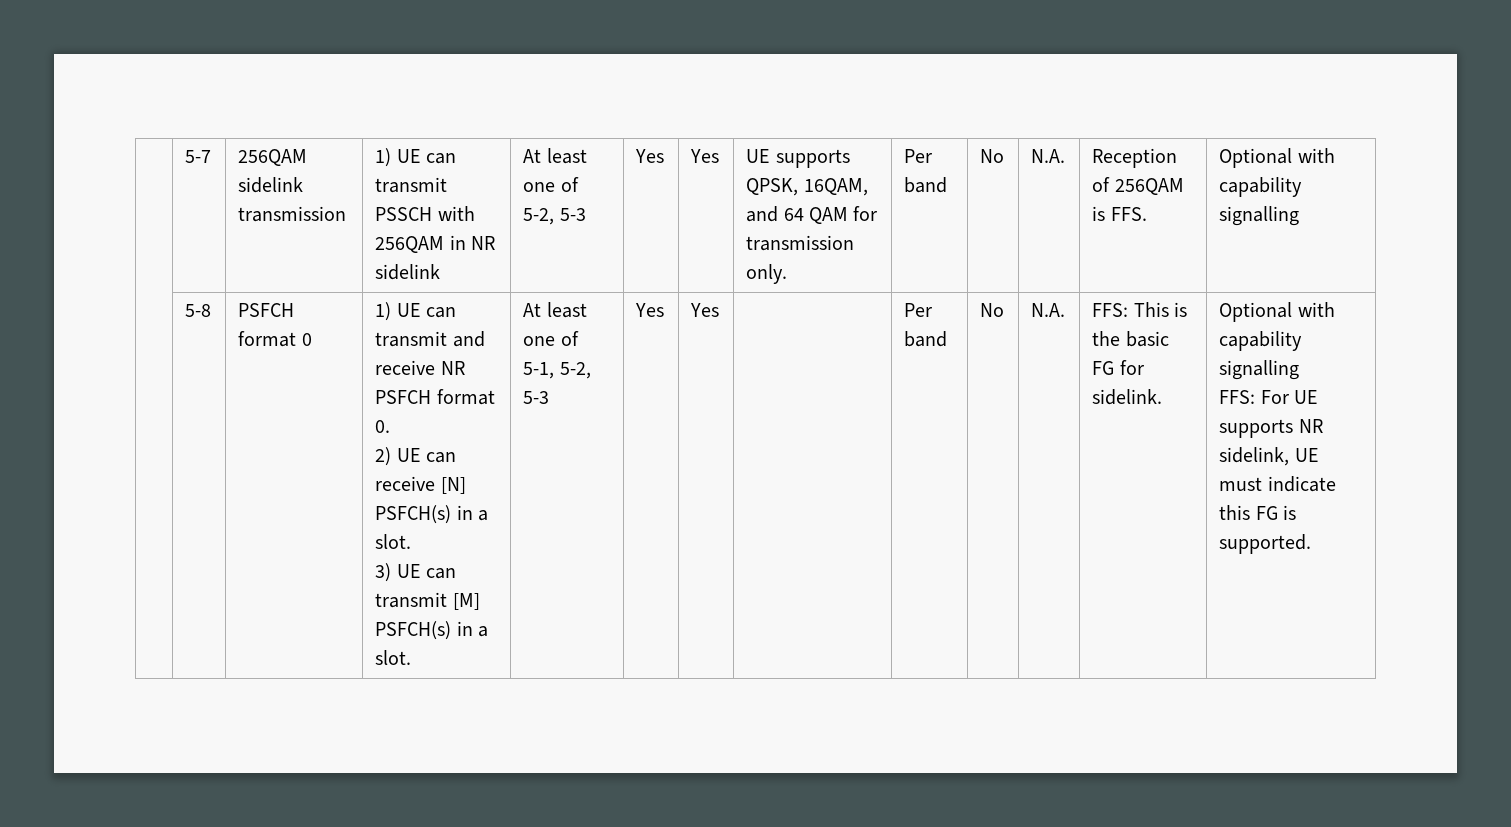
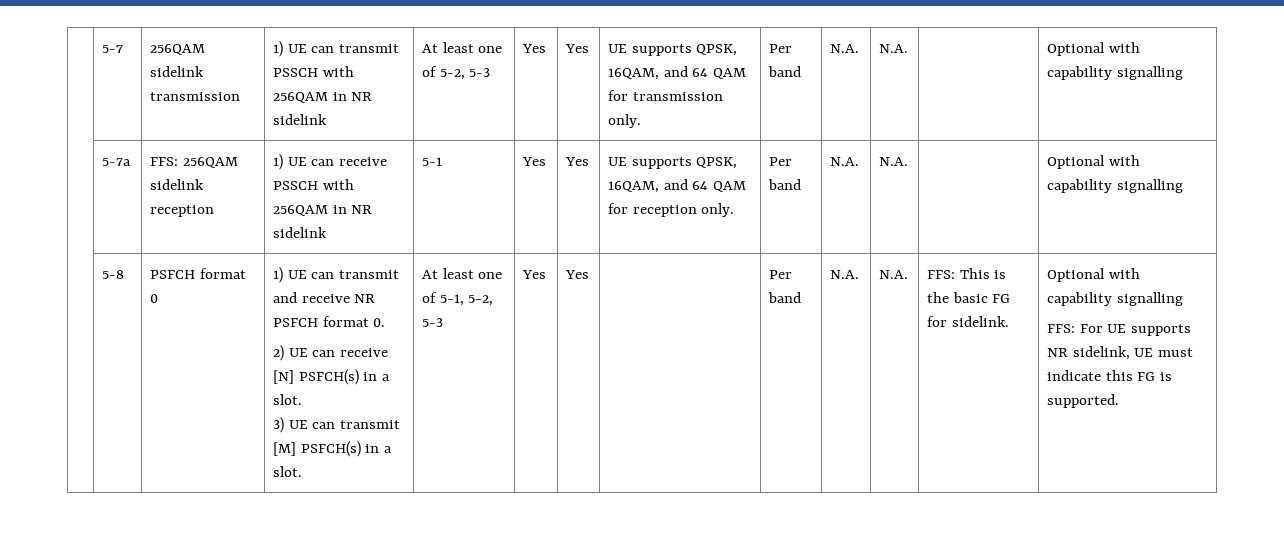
- UE supports QPSK, 16QAM, and 64 QAM for transmission only. | Per band | No | N.A. | Reception of 256QAM is FFS. | Optional with capability signalling
+ UE supports QPSK, 16QAM, and 64 QAM for transmission only. | Per band | N.A. | N.A. | | Optional with capability signalling
+ | 5-7a | FFS: 256QAM sidelink reception | 1) UE can receive PSSCH with 256QAM in NR sidelink | 5-1 | Yes | Yes | UE supports QPSK, 16QAM, and 64 QAM for reception only. | Per band | N.A. | N.A. | | Optional with capability signalling
- Yes | | Per band | No
+ Yes | | Per band | N.A.

